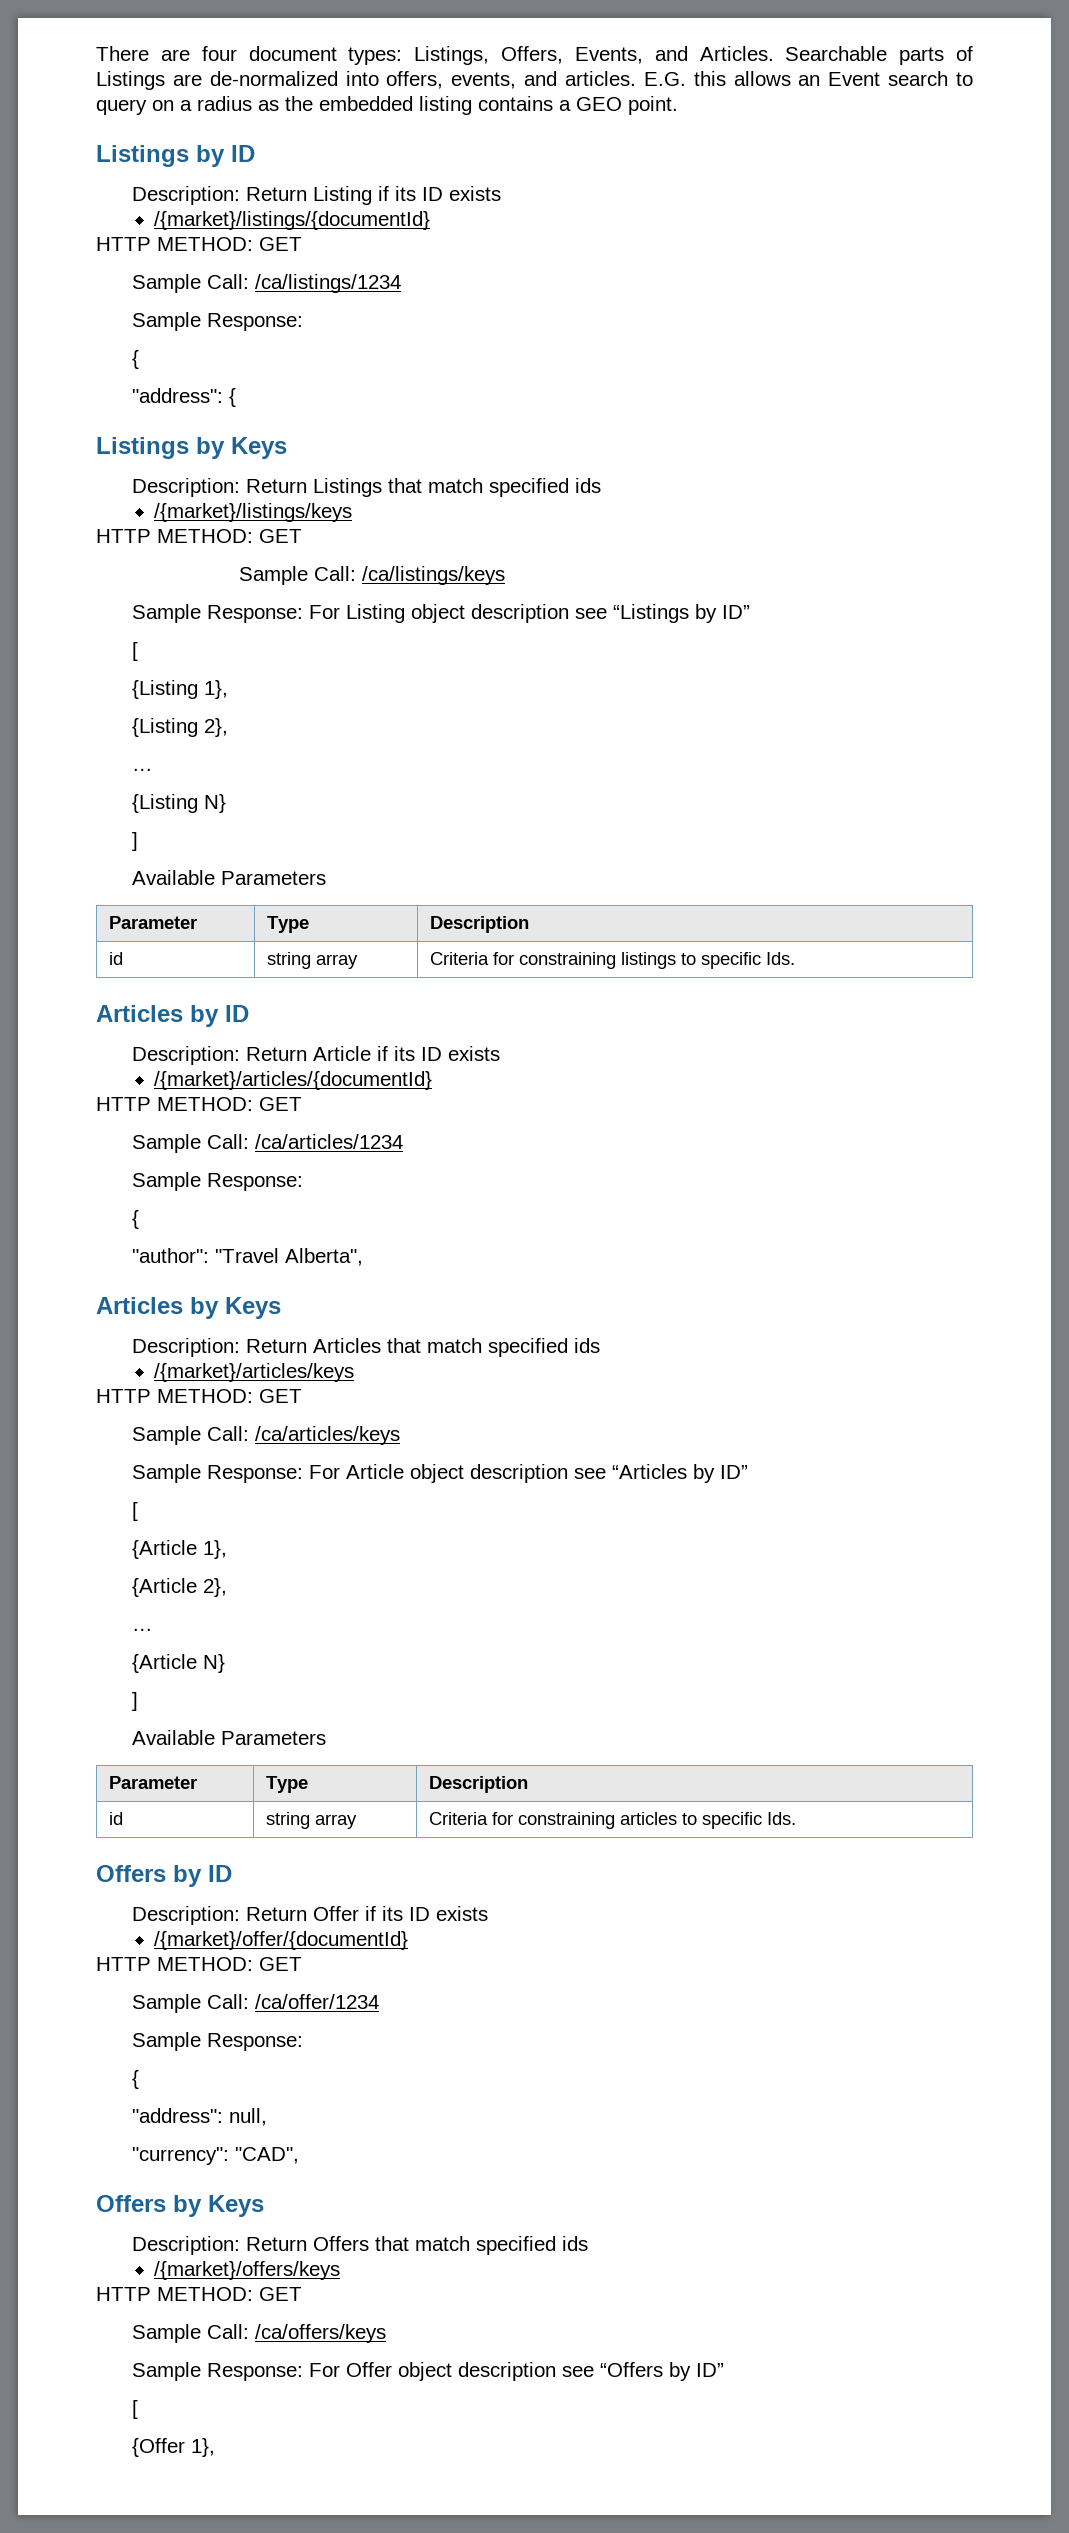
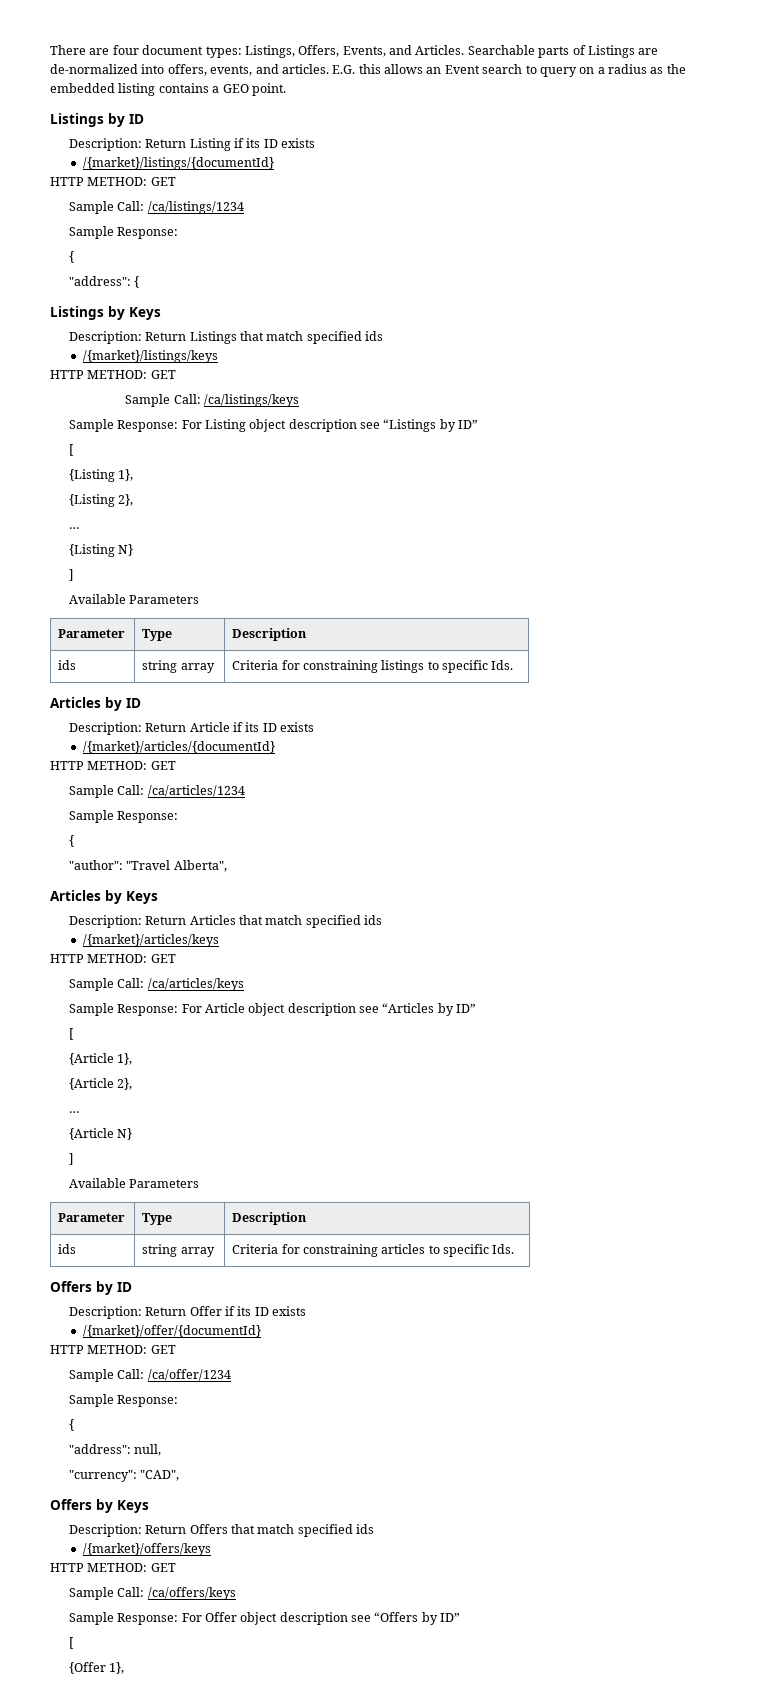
- id | string array | Criteria for constraining listings to specific Ids.
+ ids | string array | Criteria for constraining listings to specific Ids.
- id | string array | Criteria for constraining articles to specific Ids.
+ ids | string array | Criteria for constraining articles to specific Ids.

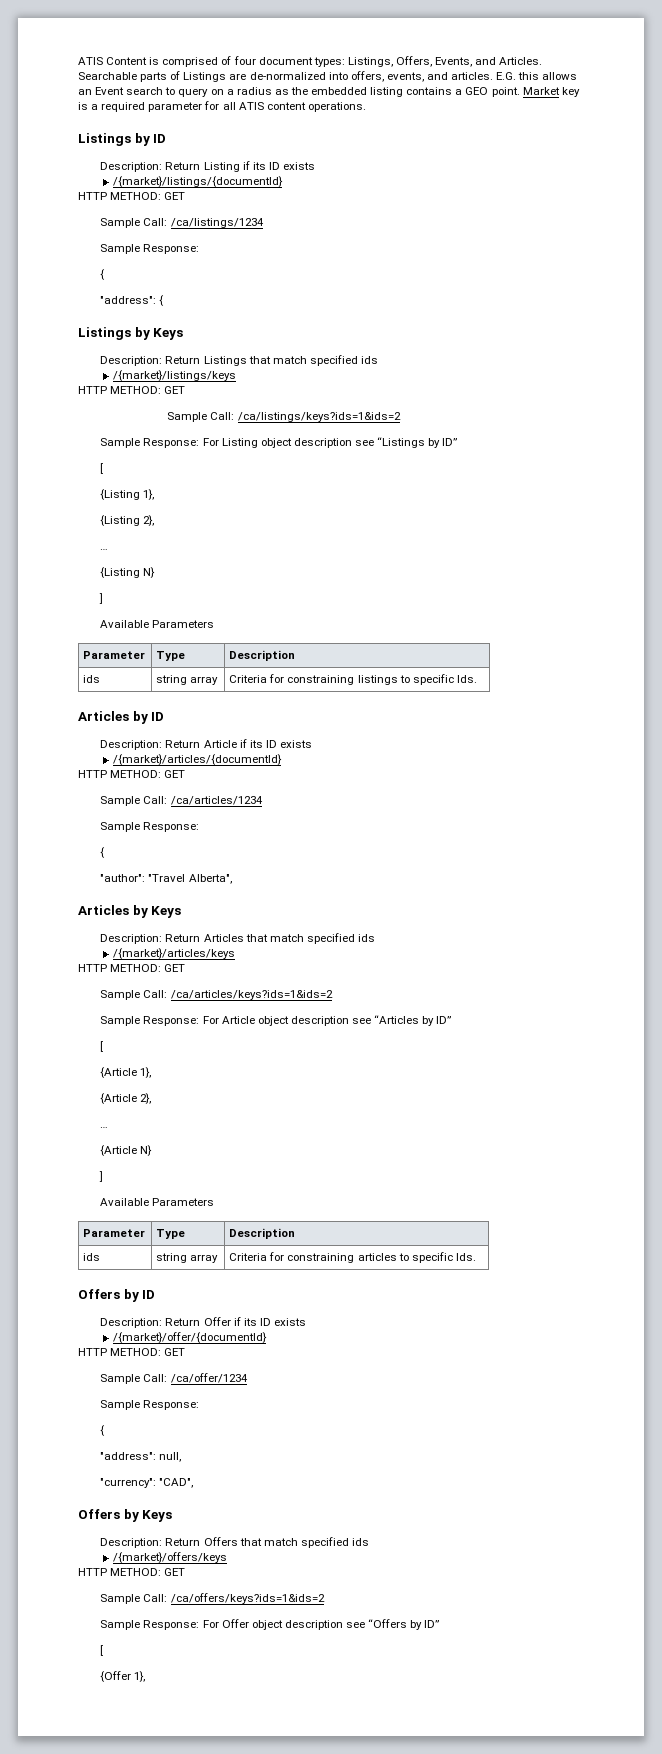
- There are four document types: Listings, Offers, Events, and Articles.
+ ATIS Content is comprised of four document types: Listings, Offers, Events, and Articles.
+ Market key is a required parameter for all ATIS content operations.
- Sample Call: /ca/listings/keys
+ Sample Call: /ca/listings/keys?ids=1&ids=2
- Sample Call: /ca/articles/keys
+ Sample Call: /ca/articles/keys?ids=1&ids=2
- Sample Call: /ca/offers/keys
+ Sample Call: /ca/offers/keys?ids=1&ids=2

